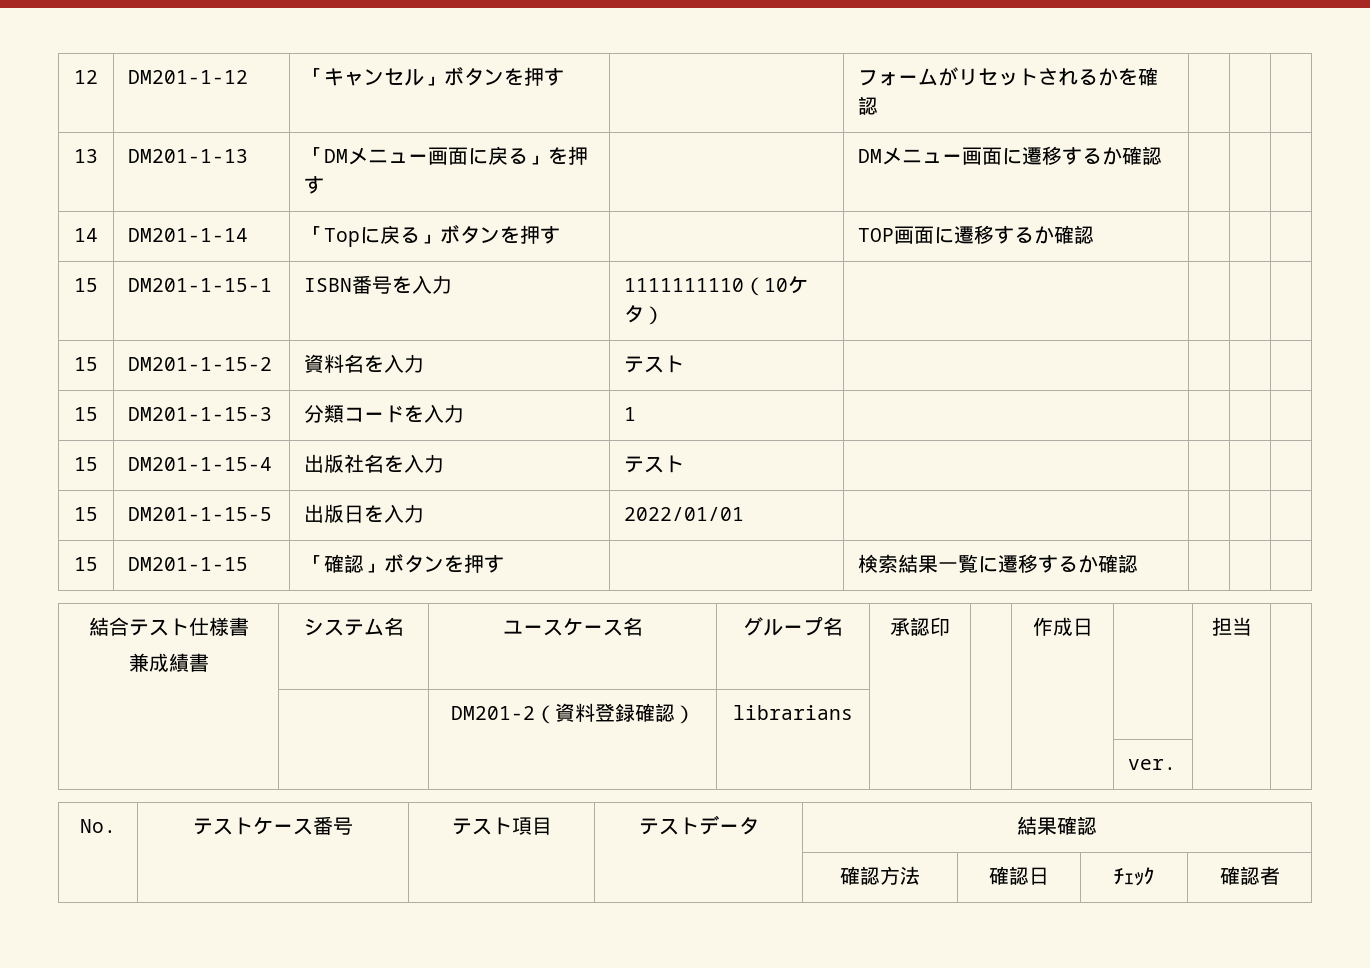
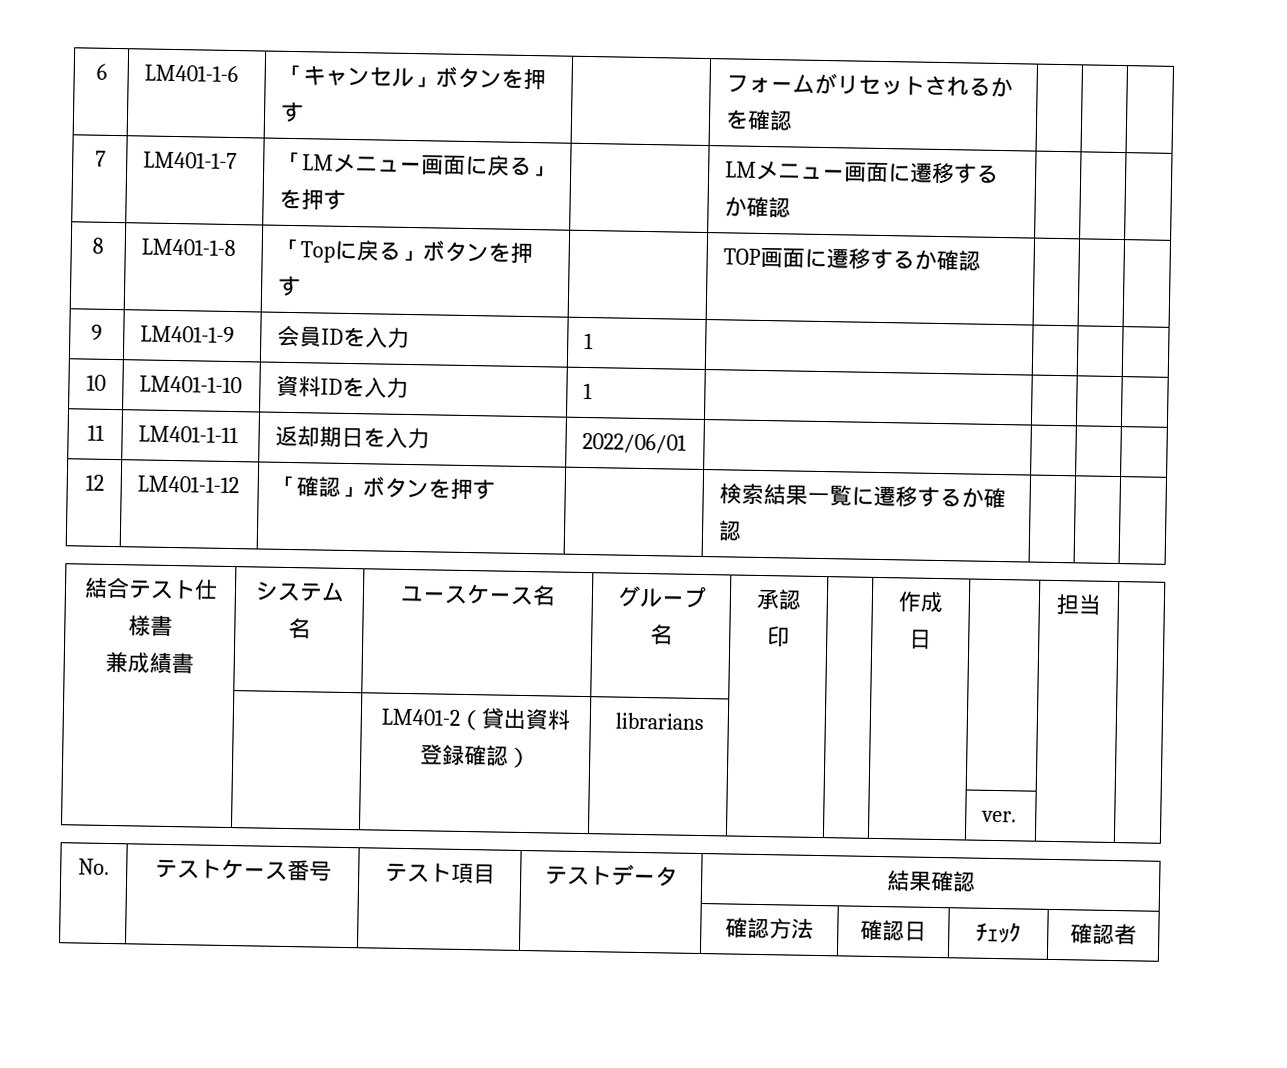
- 12 | DM201-1-12 | 「キャンセル」ボタンを押す | | フォームがリセットされるかを確認 | | |
+ 6 | LM401-1-6 | 「キャンセル」ボタンを押す | | フォームがリセットされるかを確認 | | |
- 13 | DM201-1-13 | 「DMメニュー画面に戻る」を押す | | DMメニュー画面に遷移するか確認 | | |
+ 7 | LM401-1-7 | 「LMメニュー画面に戻る」を押す | | LMメニュー画面に遷移するか確認 | | |
- 14 | DM201-1-14 | 「Topに戻る」ボタンを押す | | TOP画面に遷移するか確認 | | |
+ 8 | LM401-1-8 | 「Topに戻る」ボタンを押す | | TOP画面に遷移するか確認 | | |
- 15 | DM201-1-15-1 | ISBN番号を入力 | 1111111110（10ケタ） | | | |
- 15 | DM201-1-15-2 | 資料名を入力 | テスト | | | |
- 15 | DM201-1-15-3 | 分類コードを入力 | 1 | | | |
- 15 | DM201-1-15-4 | 出版社名を入力 | テスト | | | |
- 15 | DM201-1-15-5 | 出版日を入力 | 2022/01/01 | | | |
- 15 | DM201-1-15 | 「確認」ボタンを押す | | 検索結果一覧に遷移するか確認 | | |
+ 9 | LM401-1-9 | 会員IDを入力 | 1 | | | |
+ 10 | LM401-1-10 | 資料IDを入力 | 1 | | | |
+ 11 | LM401-1-11 | 返却期日を入力 | 2022/06/01 | | | |
+ 12 | LM401-1-12 | 「確認」ボタンを押す | | 検索結果一覧に遷移するか確認 | | |
- | | DM201-2（資料登録確認） | librarians | | | | | |
+ | | LM401-2（貸出資料登録確認） | librarians | | | | | |

